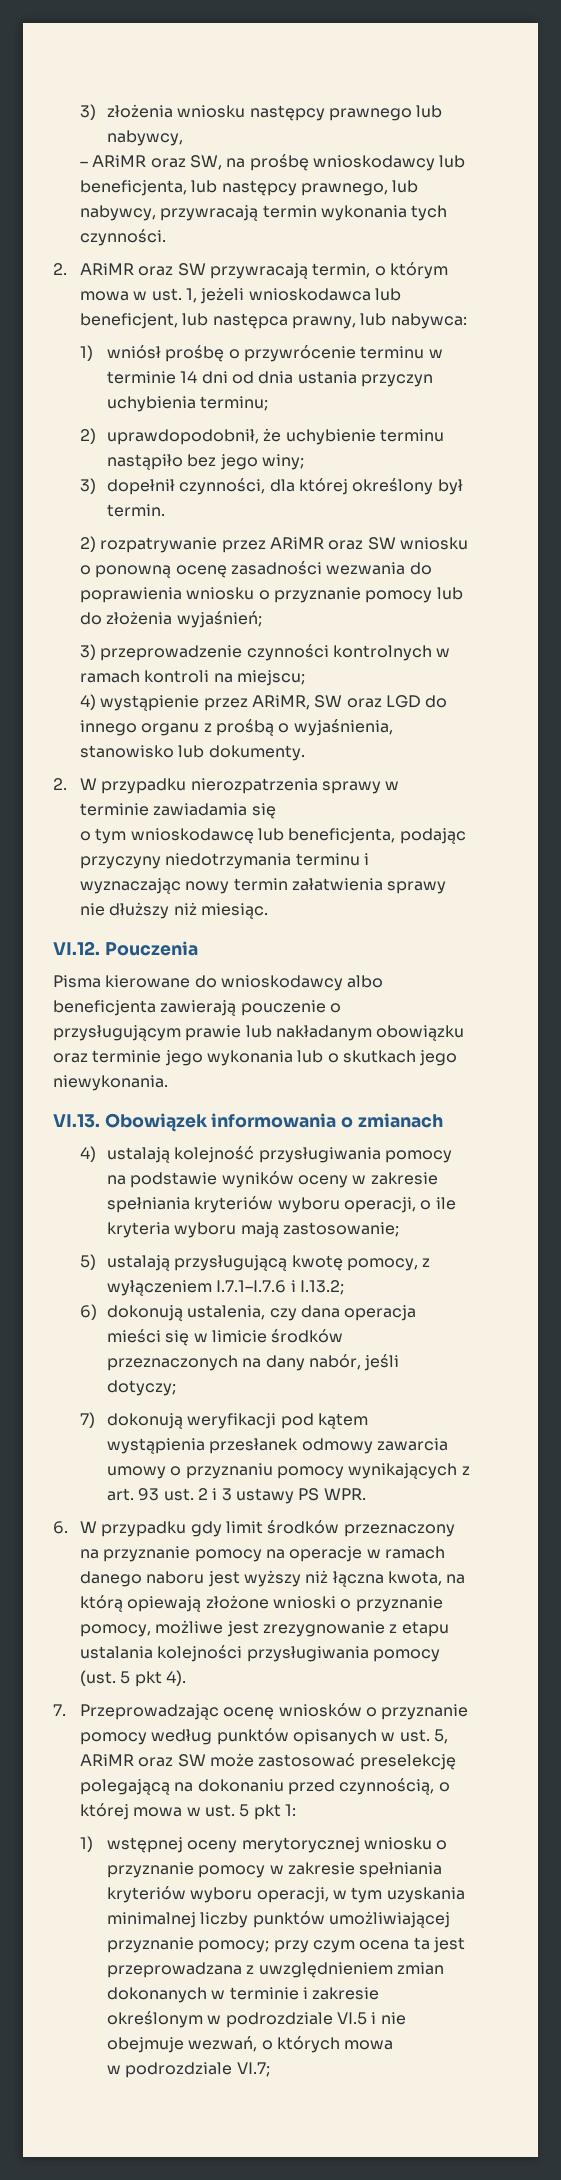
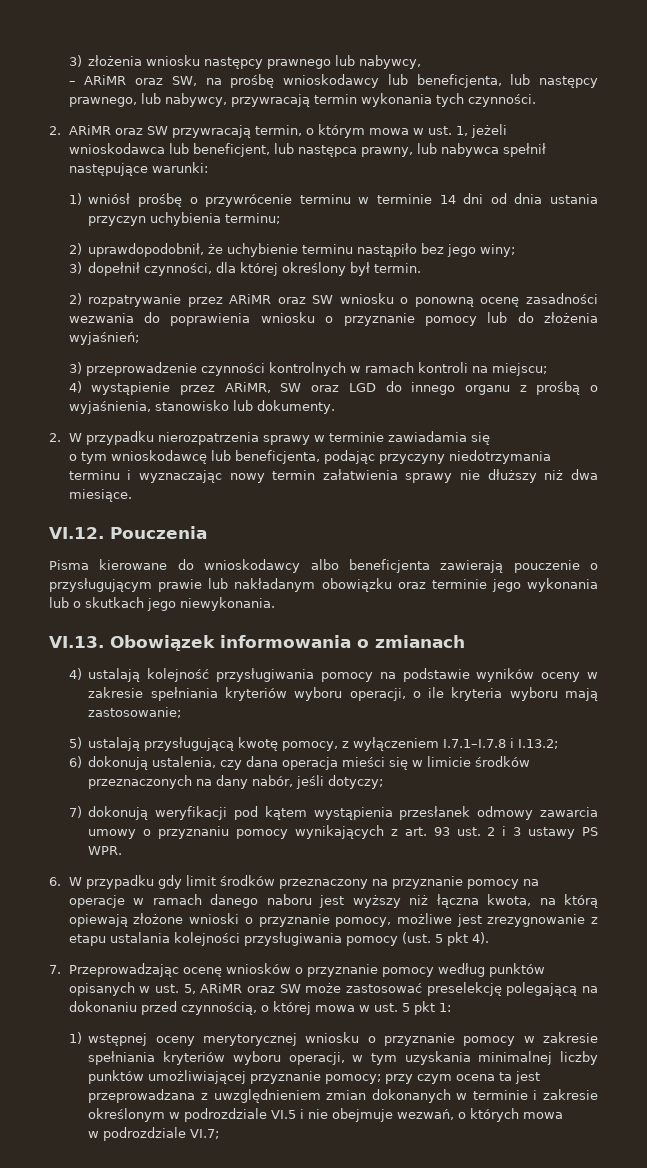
- 2. ARiMR oraz SW przywracają termin, o którym mowa w ust. 1, jeżeli wnioskodawca lub beneficjent, lub następca prawny, lub nabywca:
+ 2. ARiMR oraz SW przywracają termin, o którym mowa w ust. 1, jeżeli wnioskodawca lub beneficjent, lub następca prawny, lub nabywca spełnił następujące warunki:
- o tym wnioskodawcę lub beneficjenta, podając przyczyny niedotrzymania terminu i wyznaczając nowy termin załatwienia sprawy nie dłuższy niż miesiąc.
+ o tym wnioskodawcę lub beneficjenta, podając przyczyny niedotrzymania terminu i wyznaczając nowy termin załatwienia sprawy nie dłuższy niż dwa miesiące.
- 5) ustalają przysługującą kwotę pomocy, z wyłączeniem I.7.1–I.7.6 i I.13.2;
+ 5) ustalają przysługującą kwotę pomocy, z wyłączeniem I.7.1–I.7.8 i I.13.2;

